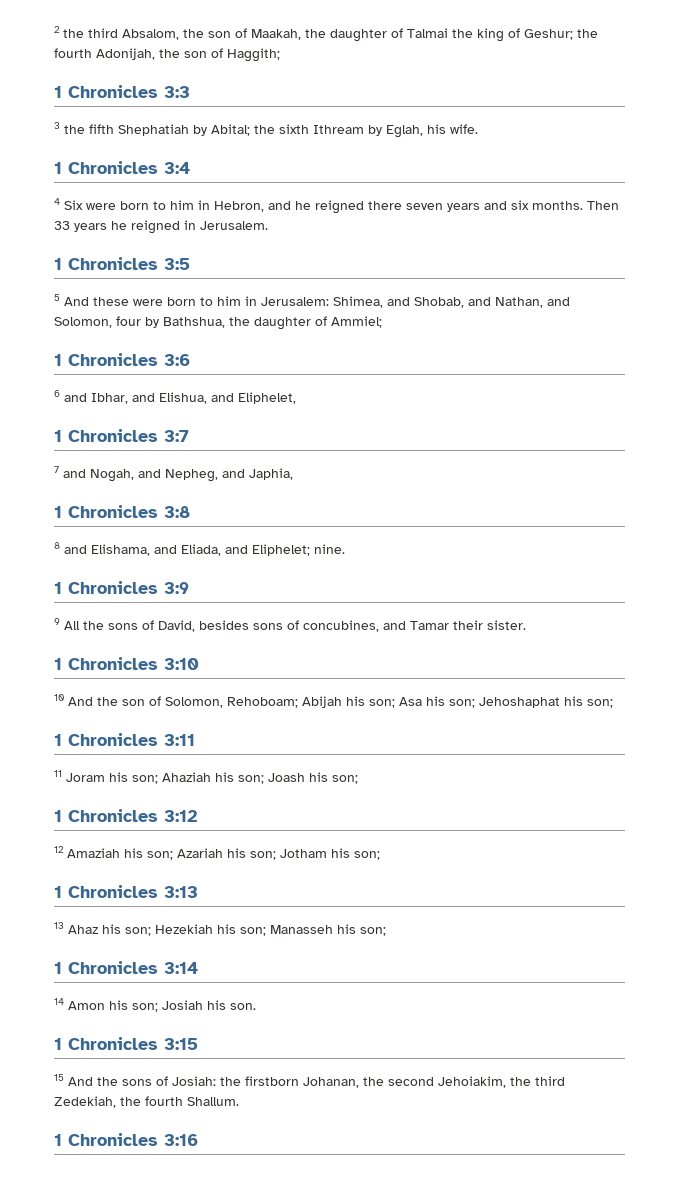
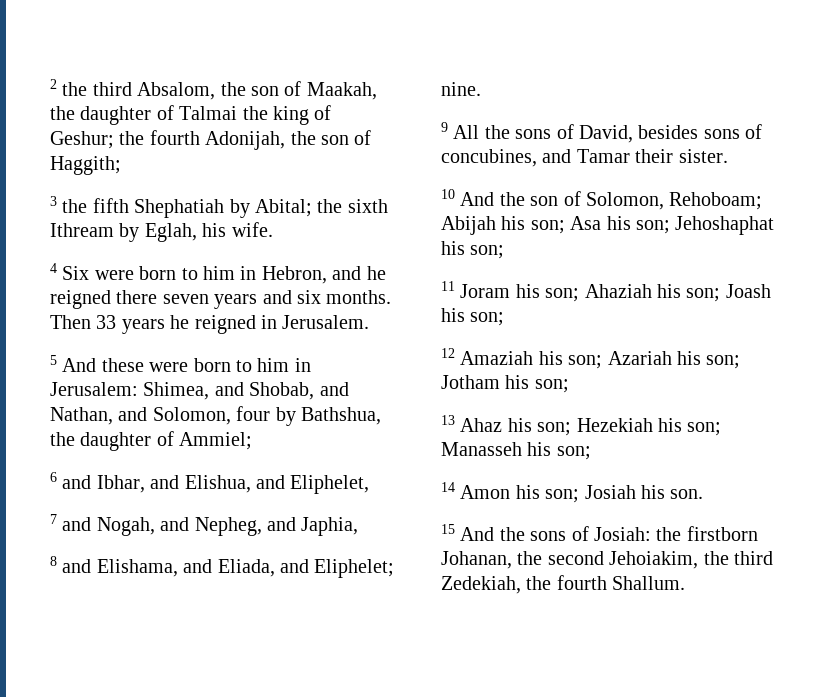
- 1 Chronicles 3:3
- 1 Chronicles 3:4
- 1 Chronicles 3:5
- 1 Chronicles 3:6
- 1 Chronicles 3:7
- 1 Chronicles 3:8
- 1 Chronicles 3:9
- 1 Chronicles 3:10
- 1 Chronicles 3:11
- 1 Chronicles 3:12
- 1 Chronicles 3:13
- 1 Chronicles 3:14
- 1 Chronicles 3:15
- 1 Chronicles 3:16

